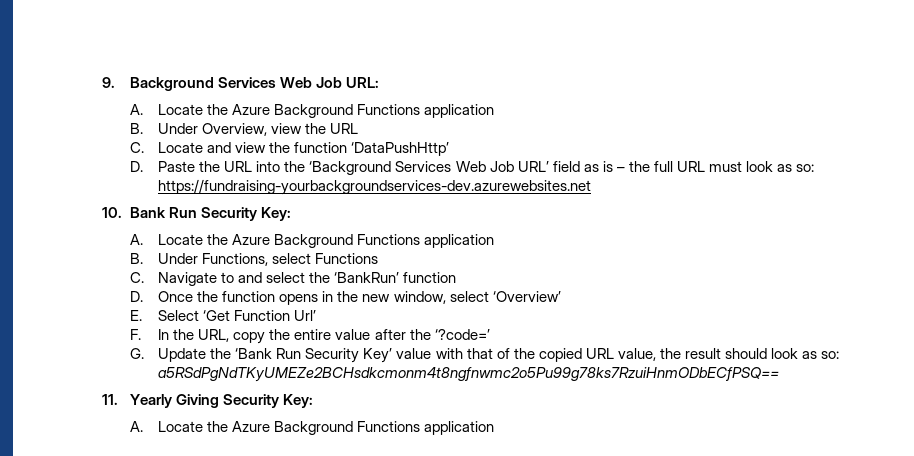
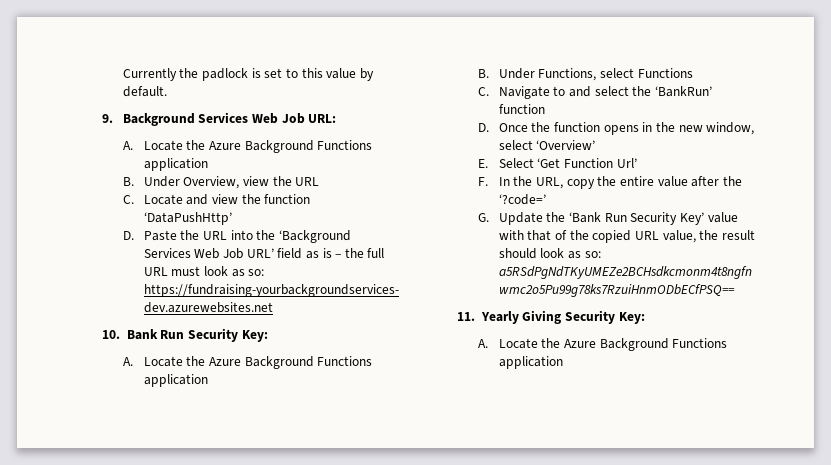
+ Currently the padlock is set to this value by default.

